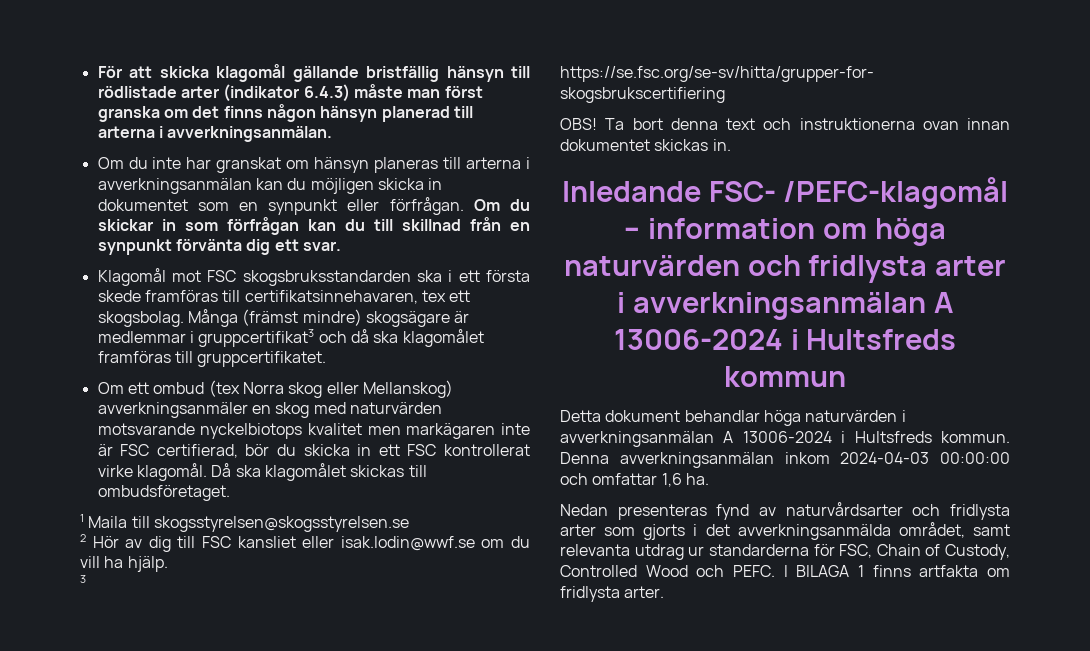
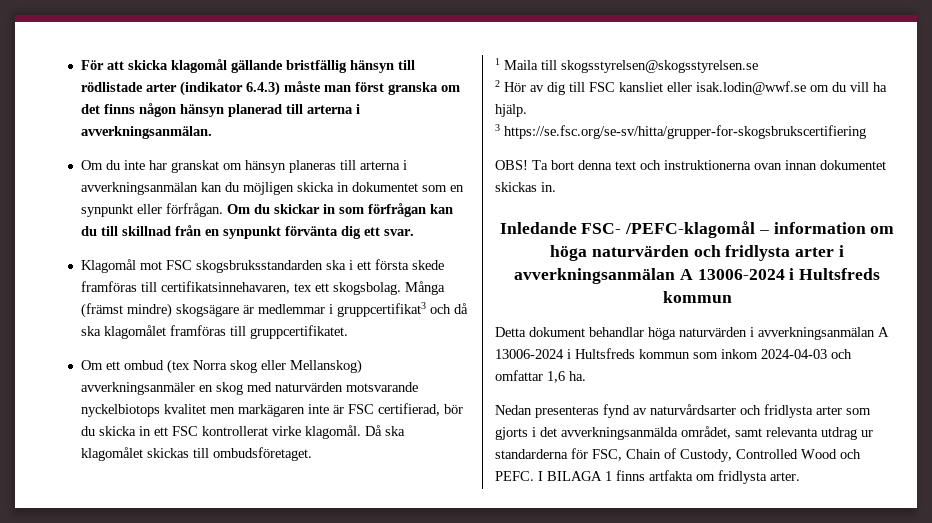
- Detta dokument behandlar höga naturvärden i avverkningsanmälan A 13006-2024 i Hultsfreds kommun. Denna avverkningsanmälan inkom 2024-04-03 00:00:00 och omfattar 1,6 ha.
+ Detta dokument behandlar höga naturvärden i avverkningsanmälan A 13006-2024 i Hultsfreds kommun som inkom 2024-04-03 och omfattar 1,6 ha.

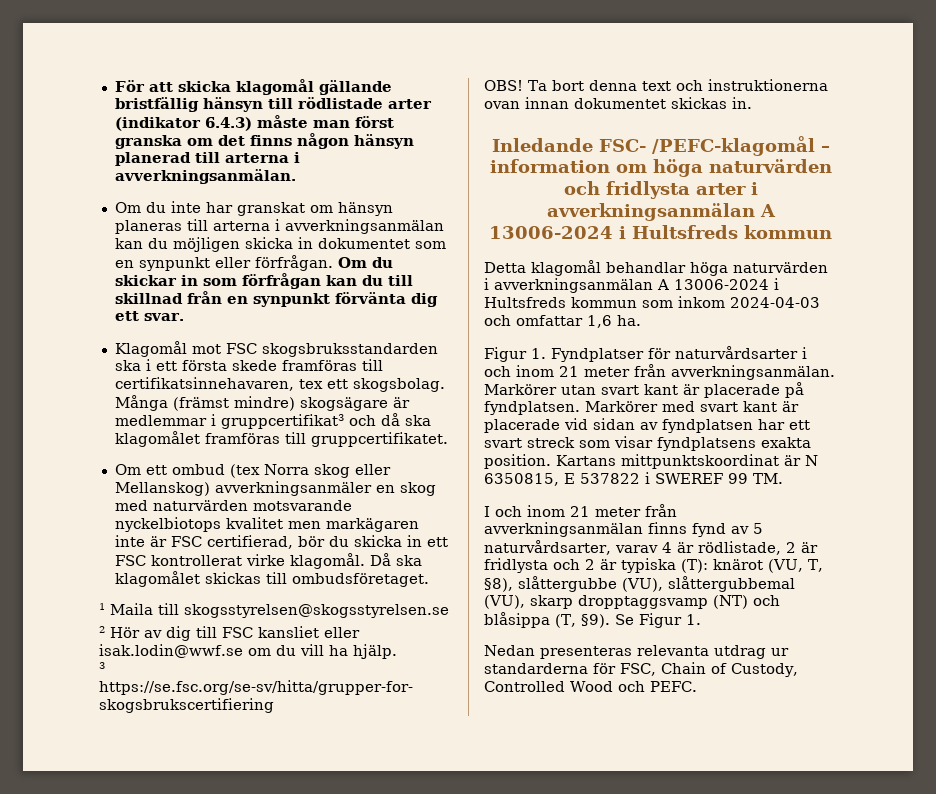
- Detta dokument behandlar höga naturvärden i avverkningsanmälan A 13006-2024 i Hultsfreds kommun som inkom 2024-04-03 och omfattar 1,6 ha.
+ Detta klagomål behandlar höga naturvärden i avverkningsanmälan A 13006-2024 i Hultsfreds kommun som inkom 2024-04-03 och omfattar 1,6 ha.
- Nedan presenteras fynd av naturvårdsarter och fridlysta arter som gjorts i det avverkningsanmälda området, samt relevanta utdrag ur standarderna för FSC, Chain of Custody, Controlled Wood och PEFC. I BILAGA 1 finns artfakta om fridlysta arter.
+ Figur 1. Fyndplatser för naturvårdsarter i och inom 21 meter från avverkningsanmälan. Markörer utan svart kant är placerade på fyndplatsen. Markörer med svart kant är placerade vid sidan av fyndplatsen har ett svart streck som visar fyndplatsens exakta position. Kartans mittpunktskoordinat är N 6350815, E 537822 i SWEREF 99 TM.
+ I och inom 21 meter från avverkningsanmälan finns fynd av 5 naturvårdsarter, varav 4 är rödlistade, 2 är fridlysta och 2 är typiska (T): knärot (VU, T, §8), slåttergubbe (VU), slåttergubbemal (VU), skarp dropptaggsvamp (NT) och blåsippa (T, §9). Se Figur 1.
+ Nedan presenteras relevanta utdrag ur standarderna för FSC, Chain of Custody, Controlled Wood och PEFC.

